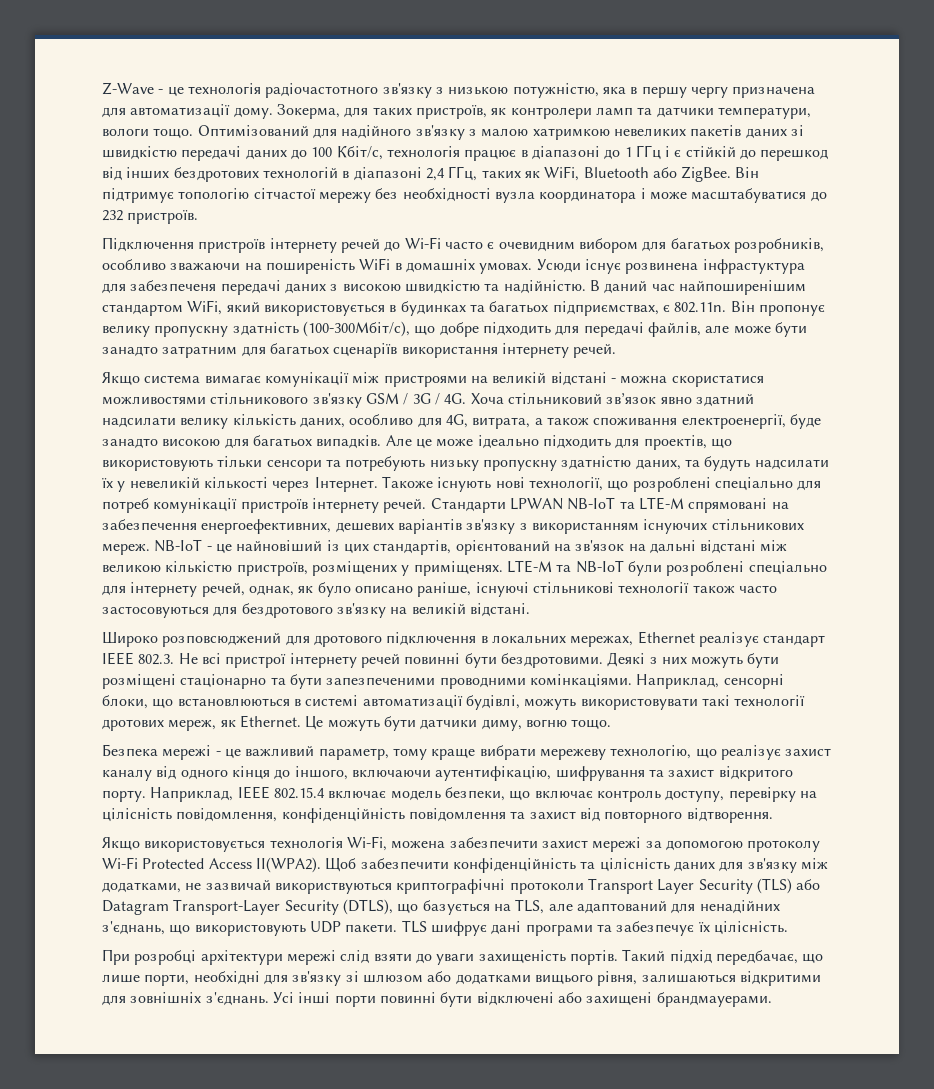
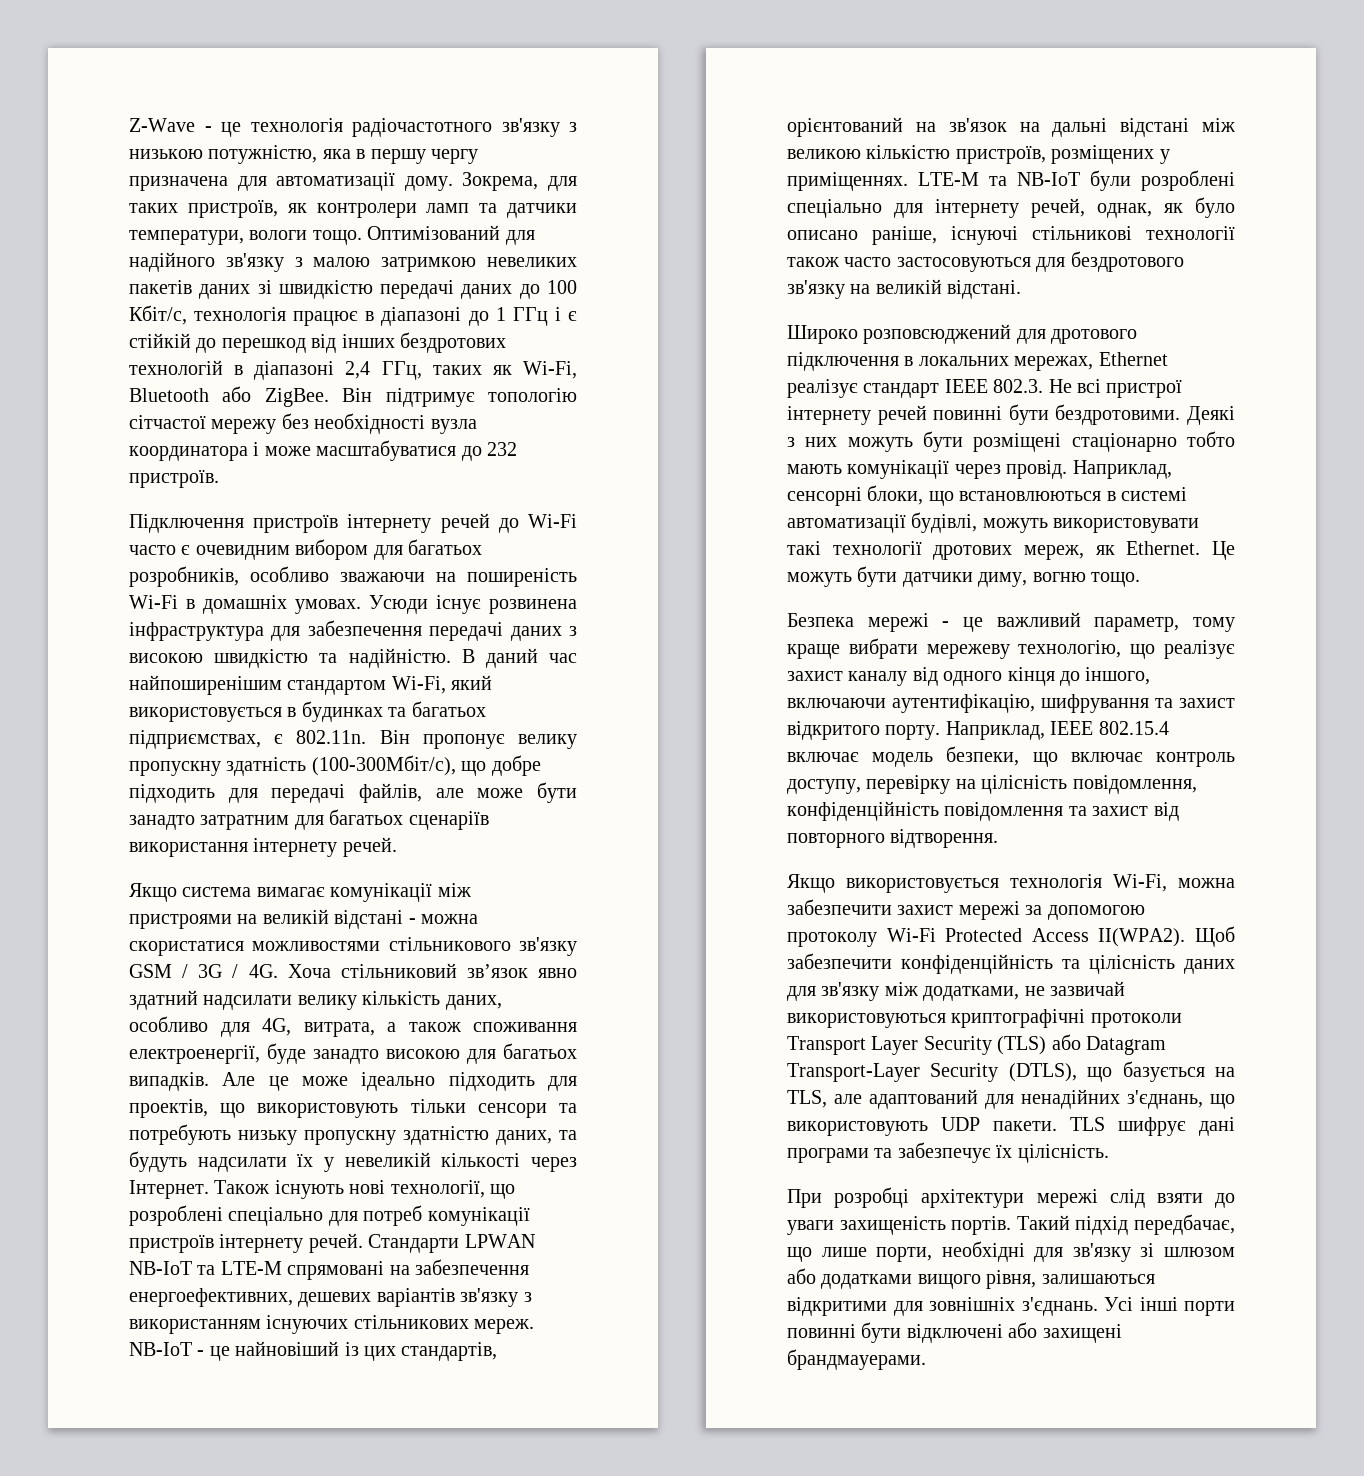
- Зокерма, для таких пристроїв, як контролери ламп та датчики температури, вологи тощо.
+ Зокрема, для таких пристроїв, як контролери ламп та датчики температури, вологи тощо.
- Оптимізований для надійного зв'язку з малою хатримкою невеликих пакетів даних зі швидкістю передачі даних до 100 Кбіт/с, технологія працює в діапазоні до 1 ГГц і є стійкій до перешкод від інших бездротових технологій в діапазоні 2,4 ГГц, таких як WiFi, Bluetooth або ZigBee.
+ Оптимізований для надійного зв'язку з малою затримкою невеликих пакетів даних зі швидкістю передачі даних до 100 Кбіт/с, технологія працює в діапазоні до 1 ГГц і є стійкій до перешкод від інших бездротових технологій в діапазоні 2,4 ГГц, таких як Wi-Fi, Bluetooth або ZigBee.
- Підключення пристроїв інтернету речей до Wi-Fi часто є очевидним вибором для багатьох розробників, особливо зважаючи на поширеність WiFi в домашніх умовах.
+ Підключення пристроїв інтернету речей до Wi-Fi часто є очевидним вибором для багатьох розробників, особливо зважаючи на поширеність Wi-Fi в домашніх умовах.
- Усюди існує розвинена інфрастуктура для забезпеченя передачі даних з високою швидкістю та надійністю.
+ Усюди існує розвинена інфраструктура для забезпечення передачі даних з високою швидкістю та надійністю.
- В даний час найпоширенішим стандартом WiFi, який використовується в будинках та багатьох підприємствах, є 802.11n. Він пропонує велику пропускну здатність (100-300Мбіт/с), що добре підходить для передачі файлів, але може бути занадто затратним для багатьох сценаріїв використання інтернету речей.
+ В даний час найпоширенішим стандартом Wi-Fi, який використовується в будинках та багатьох підприємствах, є 802.11n. Він пропонує велику пропускну здатність (100-300Мбіт/с), що добре підходить для передачі файлів, але може бути занадто затратним для багатьох сценаріїв використання інтернету речей.
- Такоже існують нові технології, що розроблені спеціально для потреб комунікації пристроїв інтернету речей.
+ Також існують нові технології, що розроблені спеціально для потреб комунікації пристроїв інтернету речей.
- NB-IoT - це найновіший із цих стандартів, орієнтований на зв'язок на дальні відстані між великою кількістю пристроїв, розміщених у приміщенях.
+ NB-IoT - це найновіший із цих стандартів, орієнтований на зв'язок на дальні відстані між великою кількістю пристроїв, розміщених у приміщеннях.
- Деякі з них можуть бути розміщені стаціонарно та бути запезпеченими проводними комінкаціями.
+ Деякі з них можуть бути розміщені стаціонарно тобто мають комунікації через провід.
- Якщо використовується технологія Wi-Fi, можена забезпечити захист мережі за допомогою протоколу Wi-Fi Protected Access II(WPA2).
+ Якщо використовується технологія Wi-Fi, можна забезпечити захист мережі за допомогою протоколу Wi-Fi Protected Access II(WPA2).
- Щоб забезпечити конфіденційність та цілісність даних для зв'язку між додатками, не зазвичай використвуються криптографічні протоколи Transport Layer Security (TLS) або Datagram Transport-Layer Security (DTLS), що базується на TLS, але адаптований для ненадійних з'єднань, що використовують UDP пакети.
+ Щоб забезпечити конфіденційність та цілісність даних для зв'язку між додатками, не зазвичай використовуються криптографічні протоколи Transport Layer Security (TLS) або Datagram Transport-Layer Security (DTLS), що базується на TLS, але адаптований для ненадійних з'єднань, що використовують UDP пакети.
- Такий підхід передбачає, що лише порти, необхідні для зв'язку зі шлюзом або додатками вищього рівня, залишаються відкритими для зовнішніх з'єднань.
+ Такий підхід передбачає, що лише порти, необхідні для зв'язку зі шлюзом або додатками вищого рівня, залишаються відкритими для зовнішніх з'єднань.

